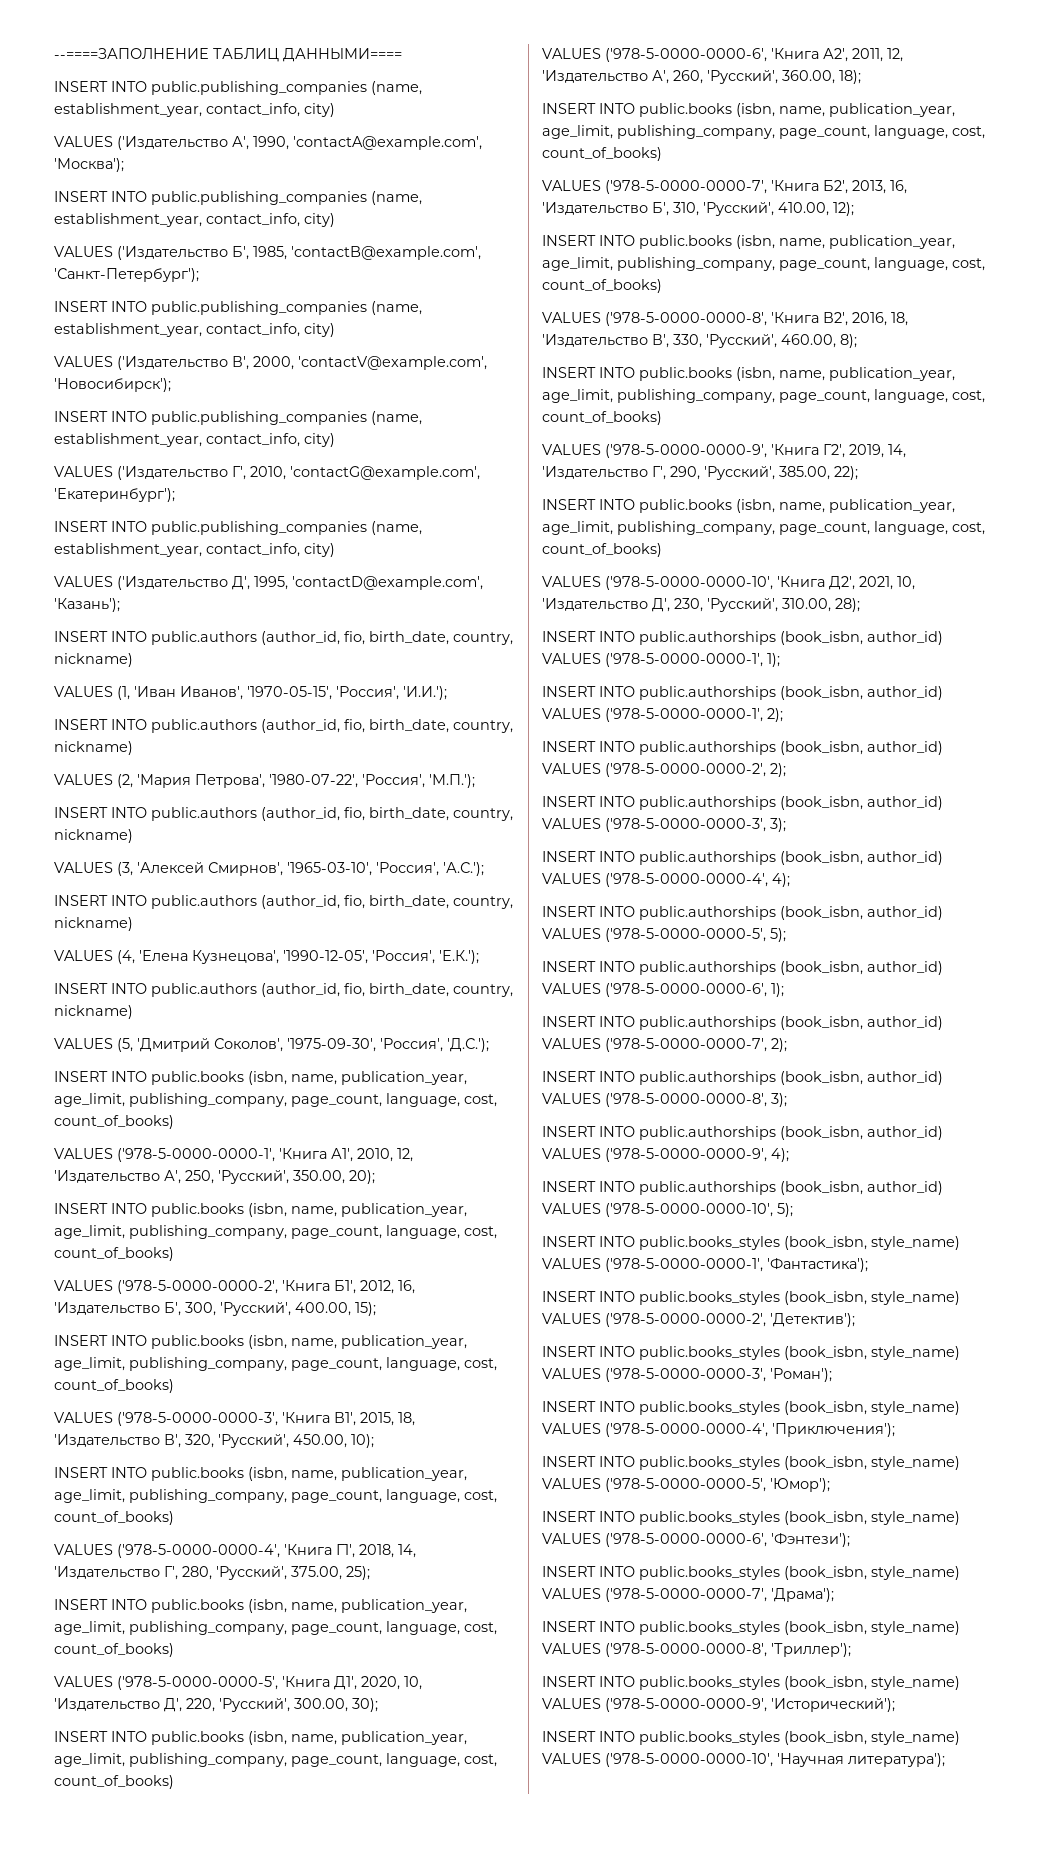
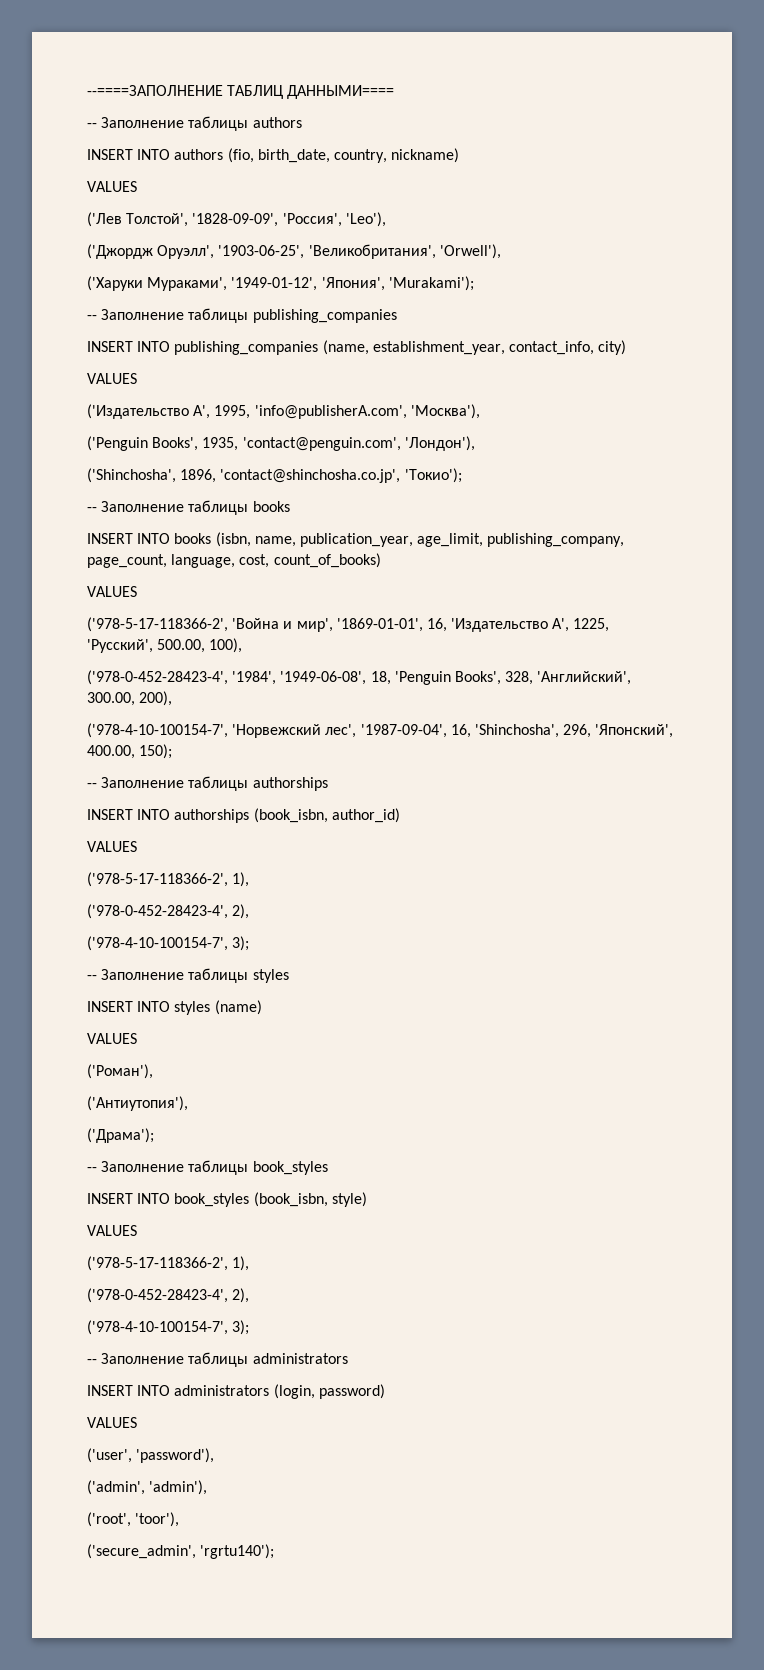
  --====ЗАПОЛНЕНИЕ ТАБЛИЦ ДАННЫМИ====
- INSERT INTO public.publishing_companies (name, establishment_year, contact_info, city)
- VALUES ('Издательство А', 1990, 'contactA@example.com', 'Москва');
- INSERT INTO public.publishing_companies (name, establishment_year, contact_info, city)
- VALUES ('Издательство Б', 1985, 'contactB@example.com', 'Санкт-Петербург');
- INSERT INTO public.publishing_companies (name, establishment_year, contact_info, city)
- VALUES ('Издательство В', 2000, 'contactV@example.com', 'Новосибирск');
- INSERT INTO public.publishing_companies (name, establishment_year, contact_info, city)
- VALUES ('Издательство Г', 2010, 'contactG@example.com', 'Екатеринбург');
- INSERT INTO public.publishing_companies (name, establishment_year, contact_info, city)
- VALUES ('Издательство Д', 1995, 'contactD@example.com', 'Казань');
- INSERT INTO public.authors (author_id, fio, birth_date, country, nickname)
- VALUES (1, 'Иван Иванов', '1970-05-15', 'Россия', 'И.И.');
- INSERT INTO public.authors (author_id, fio, birth_date, country, nickname)
- VALUES (2, 'Мария Петрова', '1980-07-22', 'Россия', 'М.П.');
- INSERT INTO public.authors (author_id, fio, birth_date, country, nickname)
- VALUES (3, 'Алексей Смирнов', '1965-03-10', 'Россия', 'А.С.');
- INSERT INTO public.authors (author_id, fio, birth_date, country, nickname)
- VALUES (4, 'Елена Кузнецова', '1990-12-05', 'Россия', 'Е.К.');
- INSERT INTO public.authors (author_id, fio, birth_date, country, nickname)
- VALUES (5, 'Дмитрий Соколов', '1975-09-30', 'Россия', 'Д.С.');
- INSERT INTO public.books (isbn, name, publication_year, age_limit, publishing_company, page_count, language, cost, count_of_books)
- VALUES ('978-5-0000-0000-1', 'Книга А1', 2010, 12, 'Издательство А', 250, 'Русский', 350.00, 20);
- INSERT INTO public.books (isbn, name, publication_year, age_limit, publishing_company, page_count, language, cost, count_of_books)
- VALUES ('978-5-0000-0000-2', 'Книга Б1', 2012, 16, 'Издательство Б', 300, 'Русский', 400.00, 15);
- INSERT INTO public.books (isbn, name, publication_year, age_limit, publishing_company, page_count, language, cost, count_of_books)
- VALUES ('978-5-0000-0000-3', 'Книга В1', 2015, 18, 'Издательство В', 320, 'Русский', 450.00, 10);
- INSERT INTO public.books (isbn, name, publication_year, age_limit, publishing_company, page_count, language, cost, count_of_books)
- VALUES ('978-5-0000-0000-4', 'Книга Г1', 2018, 14, 'Издательство Г', 280, 'Русский', 375.00, 25);
- INSERT INTO public.books (isbn, name, publication_year, age_limit, publishing_company, page_count, language, cost, count_of_books)
- VALUES ('978-5-0000-0000-5', 'Книга Д1', 2020, 10, 'Издательство Д', 220, 'Русский', 300.00, 30);
- INSERT INTO public.books (isbn, name, publication_year, age_limit, publishing_company, page_count, language, cost, count_of_books)
- VALUES ('978-5-0000-0000-6', 'Книга А2', 2011, 12, 'Издательство А', 260, 'Русский', 360.00, 18);
- INSERT INTO public.books (isbn, name, publication_year, age_limit, publishing_company, page_count, language, cost, count_of_books)
- VALUES ('978-5-0000-0000-7', 'Книга Б2', 2013, 16, 'Издательство Б', 310, 'Русский', 410.00, 12);
- INSERT INTO public.books (isbn, name, publication_year, age_limit, publishing_company, page_count, language, cost, count_of_books)
- VALUES ('978-5-0000-0000-8', 'Книга В2', 2016, 18, 'Издательство В', 330, 'Русский', 460.00, 8);
- INSERT INTO public.books (isbn, name, publication_year, age_limit, publishing_company, page_count, language, cost, count_of_books)
- VALUES ('978-5-0000-0000-9', 'Книга Г2', 2019, 14, 'Издательство Г', 290, 'Русский', 385.00, 22);
- INSERT INTO public.books (isbn, name, publication_year, age_limit, publishing_company, page_count, language, cost, count_of_books)
- VALUES ('978-5-0000-0000-10', 'Книга Д2', 2021, 10, 'Издательство Д', 230, 'Русский', 310.00, 28);
- INSERT INTO public.authorships (book_isbn, author_id) VALUES ('978-5-0000-0000-1', 1);
- INSERT INTO public.authorships (book_isbn, author_id) VALUES ('978-5-0000-0000-1', 2);
- INSERT INTO public.authorships (book_isbn, author_id) VALUES ('978-5-0000-0000-2', 2);
- INSERT INTO public.authorships (book_isbn, author_id) VALUES ('978-5-0000-0000-3', 3);
- INSERT INTO public.authorships (book_isbn, author_id) VALUES ('978-5-0000-0000-4', 4);
- INSERT INTO public.authorships (book_isbn, author_id) VALUES ('978-5-0000-0000-5', 5);
- INSERT INTO public.authorships (book_isbn, author_id) VALUES ('978-5-0000-0000-6', 1);
- INSERT INTO public.authorships (book_isbn, author_id) VALUES ('978-5-0000-0000-7', 2);
- INSERT INTO public.authorships (book_isbn, author_id) VALUES ('978-5-0000-0000-8', 3);
- INSERT INTO public.authorships (book_isbn, author_id) VALUES ('978-5-0000-0000-9', 4);
- INSERT INTO public.authorships (book_isbn, author_id) VALUES ('978-5-0000-0000-10', 5);
- INSERT INTO public.books_styles (book_isbn, style_name) VALUES ('978-5-0000-0000-1', 'Фантастика');
- INSERT INTO public.books_styles (book_isbn, style_name) VALUES ('978-5-0000-0000-2', 'Детектив');
- INSERT INTO public.books_styles (book_isbn, style_name) VALUES ('978-5-0000-0000-3', 'Роман');
- INSERT INTO public.books_styles (book_isbn, style_name) VALUES ('978-5-0000-0000-4', 'Приключения');
- INSERT INTO public.books_styles (book_isbn, style_name) VALUES ('978-5-0000-0000-5', 'Юмор');
- INSERT INTO public.books_styles (book_isbn, style_name) VALUES ('978-5-0000-0000-6', 'Фэнтези');
- INSERT INTO public.books_styles (book_isbn, style_name) VALUES ('978-5-0000-0000-7', 'Драма');
- INSERT INTO public.books_styles (book_isbn, style_name) VALUES ('978-5-0000-0000-8', 'Триллер');
- INSERT INTO public.books_styles (book_isbn, style_name) VALUES ('978-5-0000-0000-9', 'Исторический');
- INSERT INTO public.books_styles (book_isbn, style_name) VALUES ('978-5-0000-0000-10', 'Научная литература');
+ -- Заполнение таблицы authors
+ INSERT INTO authors (fio, birth_date, country, nickname)
+ VALUES
+ ('Лев Толстой', '1828-09-09', 'Россия', 'Leo'),
+ ('Джордж Оруэлл', '1903-06-25', 'Великобритания', 'Orwell'),
+ ('Харуки Мураками', '1949-01-12', 'Япония', 'Murakami');
+ -- Заполнение таблицы publishing_companies
+ INSERT INTO publishing_companies (name, establishment_year, contact_info, city)
+ VALUES
+ ('Издательство А', 1995, 'info@publisherA.com', 'Москва'),
+ ('Penguin Books', 1935, 'contact@penguin.com', 'Лондон'),
+ ('Shinchosha', 1896, 'contact@shinchosha.co.jp', 'Токио');
+ -- Заполнение таблицы books
+ INSERT INTO books (isbn, name, publication_year, age_limit, publishing_company, page_count, language, cost, count_of_books)
+ VALUES
+ ('978-5-17-118366-2', 'Война и мир', '1869-01-01', 16, 'Издательство А', 1225, 'Русский', 500.00, 100),
+ ('978-0-452-28423-4', '1984', '1949-06-08', 18, 'Penguin Books', 328, 'Английский', 300.00, 200),
+ ('978-4-10-100154-7', 'Норвежский лес', '1987-09-04', 16, 'Shinchosha', 296, 'Японский', 400.00, 150);
+ -- Заполнение таблицы authorships
+ INSERT INTO authorships (book_isbn, author_id)
+ VALUES
+ ('978-5-17-118366-2', 1),
+ ('978-0-452-28423-4', 2),
+ ('978-4-10-100154-7', 3);
+ -- Заполнение таблицы styles
+ INSERT INTO styles (name)
+ VALUES
+ ('Роман'),
+ ('Антиутопия'),
+ ('Драма');
+ -- Заполнение таблицы book_styles
+ INSERT INTO book_styles (book_isbn, style)
+ VALUES
+ ('978-5-17-118366-2', 1),
+ ('978-0-452-28423-4', 2),
+ ('978-4-10-100154-7', 3);
+ -- Заполнение таблицы administrators
+ INSERT INTO administrators (login, password)
+ VALUES
+ ('user', 'password'),
+ ('admin', 'admin'),
+ ('root', 'toor'),
+ ('secure_admin', 'rgrtu140');

